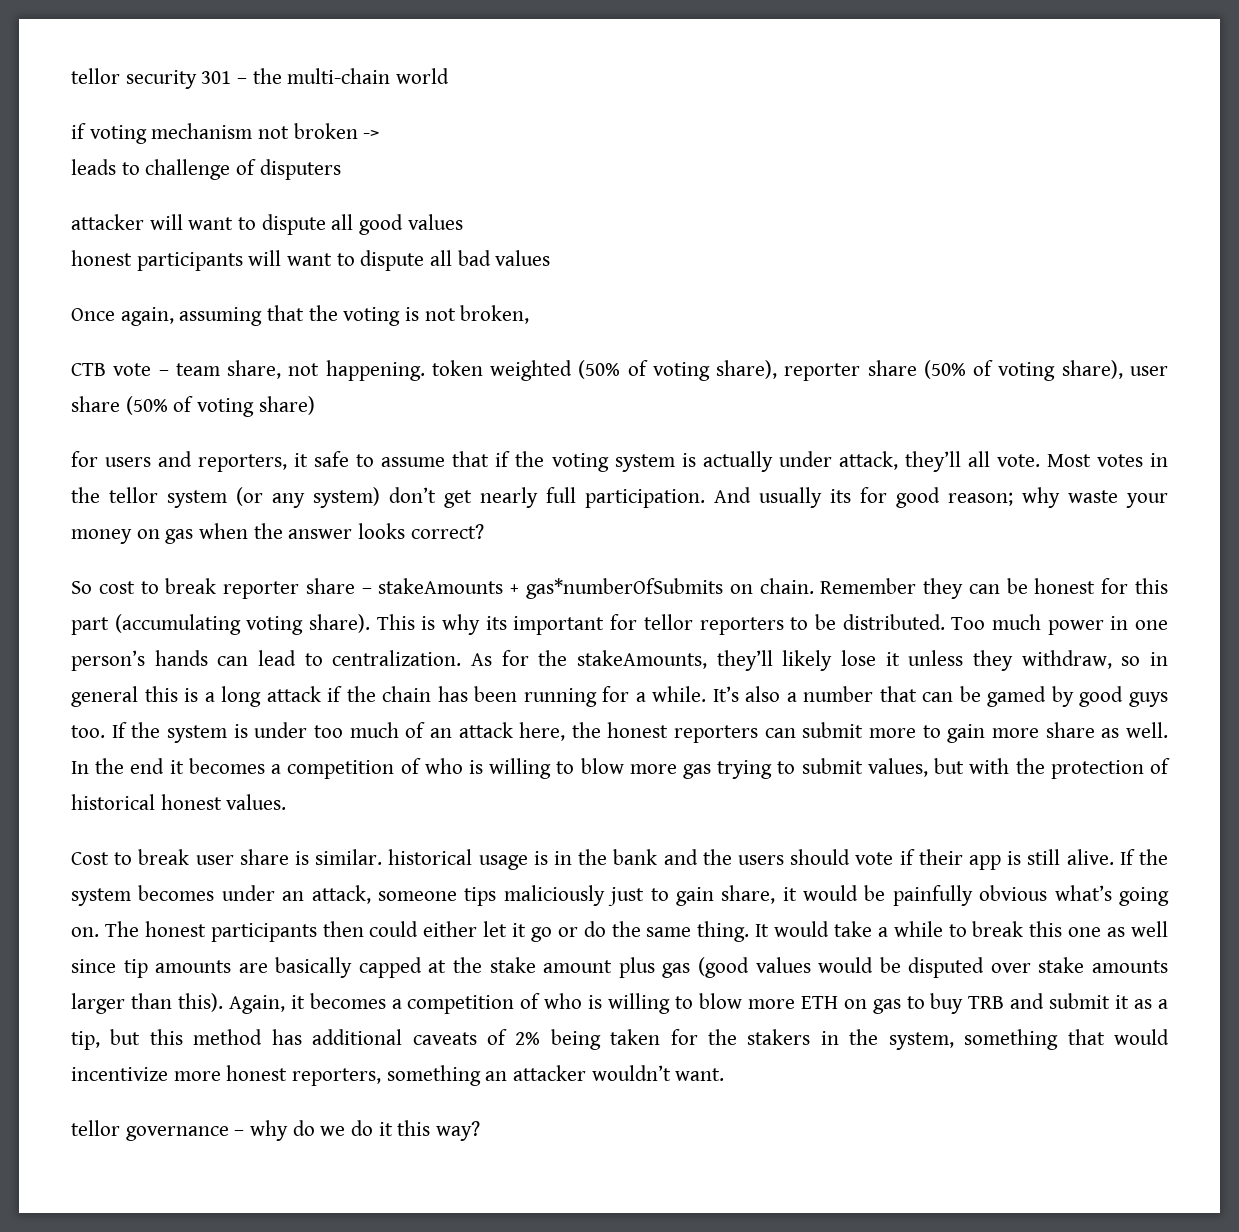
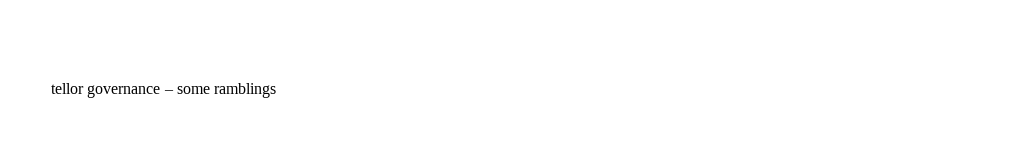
- tellor security 301 – the multi-chain world
- if voting mechanism not broken ->
- leads to challenge of disputers
- attacker will want to dispute all good values
- honest participants will want to dispute all bad values
- Once again, assuming that the voting is not broken,
- CTB vote – team share, not happening. token weighted (50% of voting share), reporter share (50% of voting share), user share (50% of voting share)
- for users and reporters, it safe to assume that if the voting system is actually under attack, they’ll all vote. Most votes in the tellor system (or any system) don’t get nearly full participation. And usually its for good reason; why waste your money on gas when the answer looks correct?
- So cost to break reporter share – stakeAmounts + gas*numberOfSubmits on chain. Remember they can be honest for this part (accumulating voting share). This is why its important for tellor reporters to be distributed. Too much power in one person’s hands can lead to centralization. As for the stakeAmounts, they’ll likely lose it unless they withdraw, so in general this is a long attack if the chain has been running for a while. It’s also a number that can be gamed by good guys too. If the system is under too much of an attack here, the honest reporters can submit more to gain more share as well. In the end it becomes a competition of who is willing to blow more gas trying to submit values, but with the protection of historical honest values.
- Cost to break user share is similar. historical usage is in the bank and the users should vote if their app is still alive. If the system becomes under an attack, someone tips maliciously just to gain share, it would be painfully obvious what’s going on. The honest participants then could either let it go or do the same thing. It would take a while to break this one as well since tip amounts are basically capped at the stake amount plus gas (good values would be disputed over stake amounts larger than this). Again, it becomes a competition of who is willing to blow more ETH on gas to buy TRB and submit it as a tip, but this method has additional caveats of 2% being taken for the stakers in the system, something that would incentivize more honest reporters, something an attacker wouldn’t want.
- tellor governance – why do we do it this way?
+ tellor governance – some ramblings

